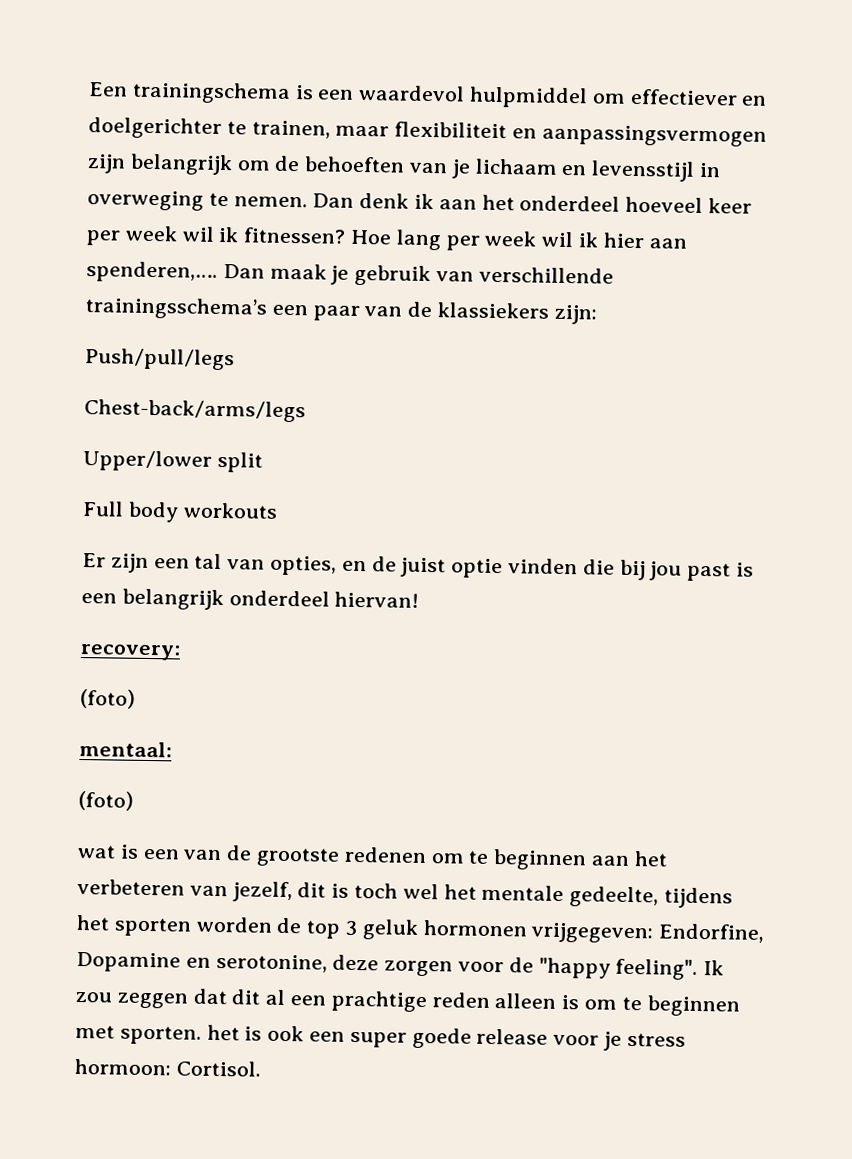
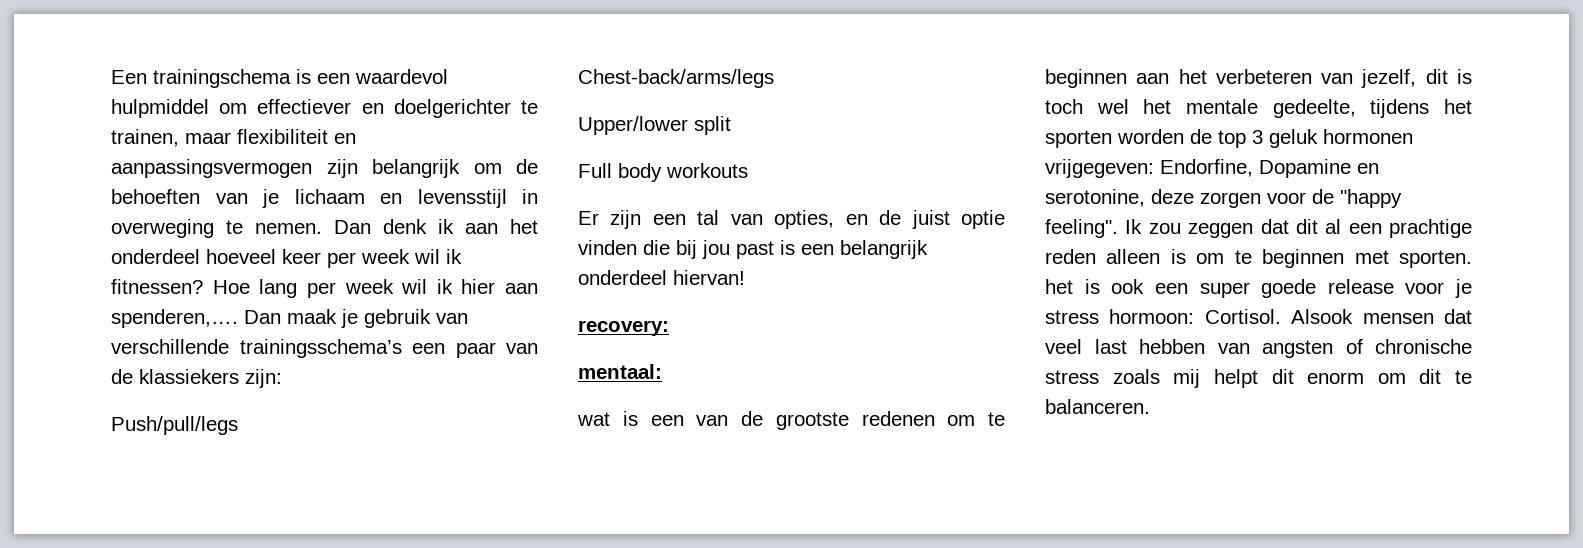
  recovery:
- (foto)
  mentaal:
- (foto)
+ Alsook mensen dat veel last hebben van angsten of chronische stress zoals mij helpt dit enorm om dit te balanceren.

